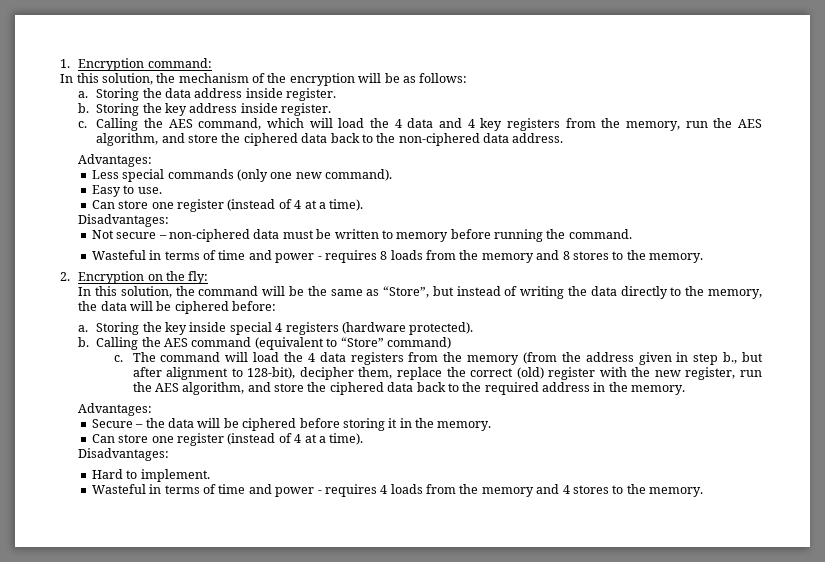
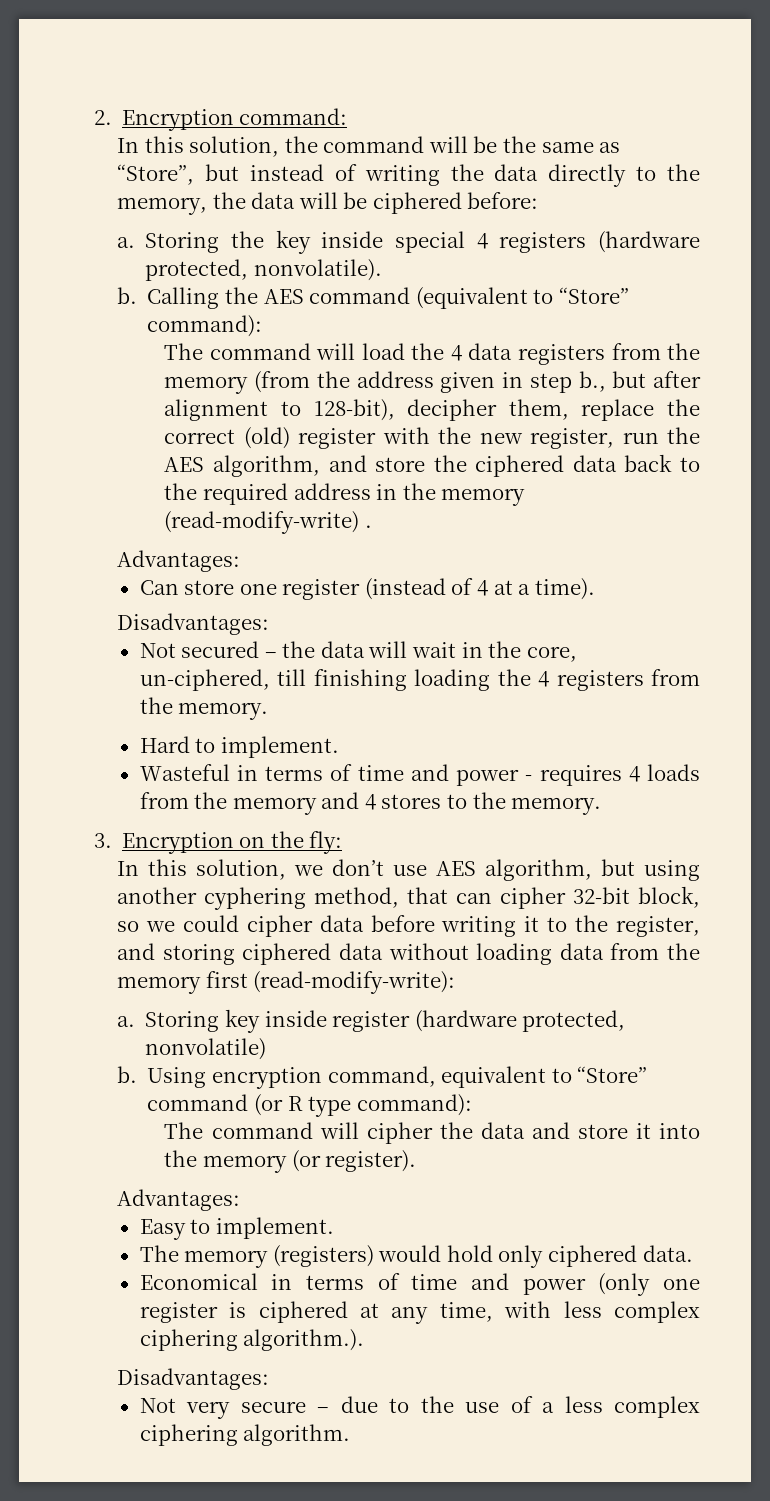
- 1. Encryption command:
+ 2. Encryption command:
- In this solution, the mechanism of the encryption will be as follows:
- a. Storing the data address inside register.
- b. Storing the key address inside register.
- c. Calling the AES command, which will load the 4 data and 4 key registers from the memory, run the AES algorithm, and store the ciphered data back to the non-ciphered data address.
- Advantages:
- Less special commands (only one new command).
- Easy to use.
- Can store one register (instead of 4 at a time).
- Disadvantages:
- Not secure – non-ciphered data must be written to memory before running the command.
- Wasteful in terms of time and power - requires 8 loads from the memory and 8 stores to the memory.
- 2. Encryption on the fly:
- Storing the key inside special 4 registers (hardware protected).
+ Storing the key inside special 4 registers (hardware protected, nonvolatile).
- Calling the AES command (equivalent to “Store” command)
- c. The command will load the 4 data registers from the memory (from the address given in step b., but after alignment to 128-bit), decipher them, replace the correct (old) register with the new register, run the AES algorithm, and store the ciphered data back to the required address in the memory.
+ Calling the AES command (equivalent to “Store” command):
+ The command will load the 4 data registers from the memory (from the address given in step b., but after alignment to 128-bit), decipher them, replace the correct (old) register with the new register, run the AES algorithm, and store the ciphered data back to the required address in the memory (read-modify-write) .
  Advantages:
- Secure – the data will be ciphered before storing it in the memory.
+ Not secured – the data will wait in the core, un-ciphered, till finishing loading the 4 registers from the memory.
+ 3. Encryption on the fly:
+ In this solution, we don’t use AES algorithm, but using another cyphering method, that can cipher 32-bit block, so we could cipher data before writing it to the register, and storing ciphered data without loading data from the memory first (read-modify-write):
+ a. Storing key inside register (hardware protected, nonvolatile)
+ b. Using encryption command, equivalent to “Store” command (or R type command):
+ The command will cipher the data and store it into the memory (or register).
+ Advantages:
+ Easy to implement.
+ The memory (registers) would hold only ciphered data.
+ Economical in terms of time and power (only one register is ciphered at any time, with less complex ciphering algorithm.).
+ Disadvantages:
+ Not very secure – due to the use of a less complex ciphering algorithm.

